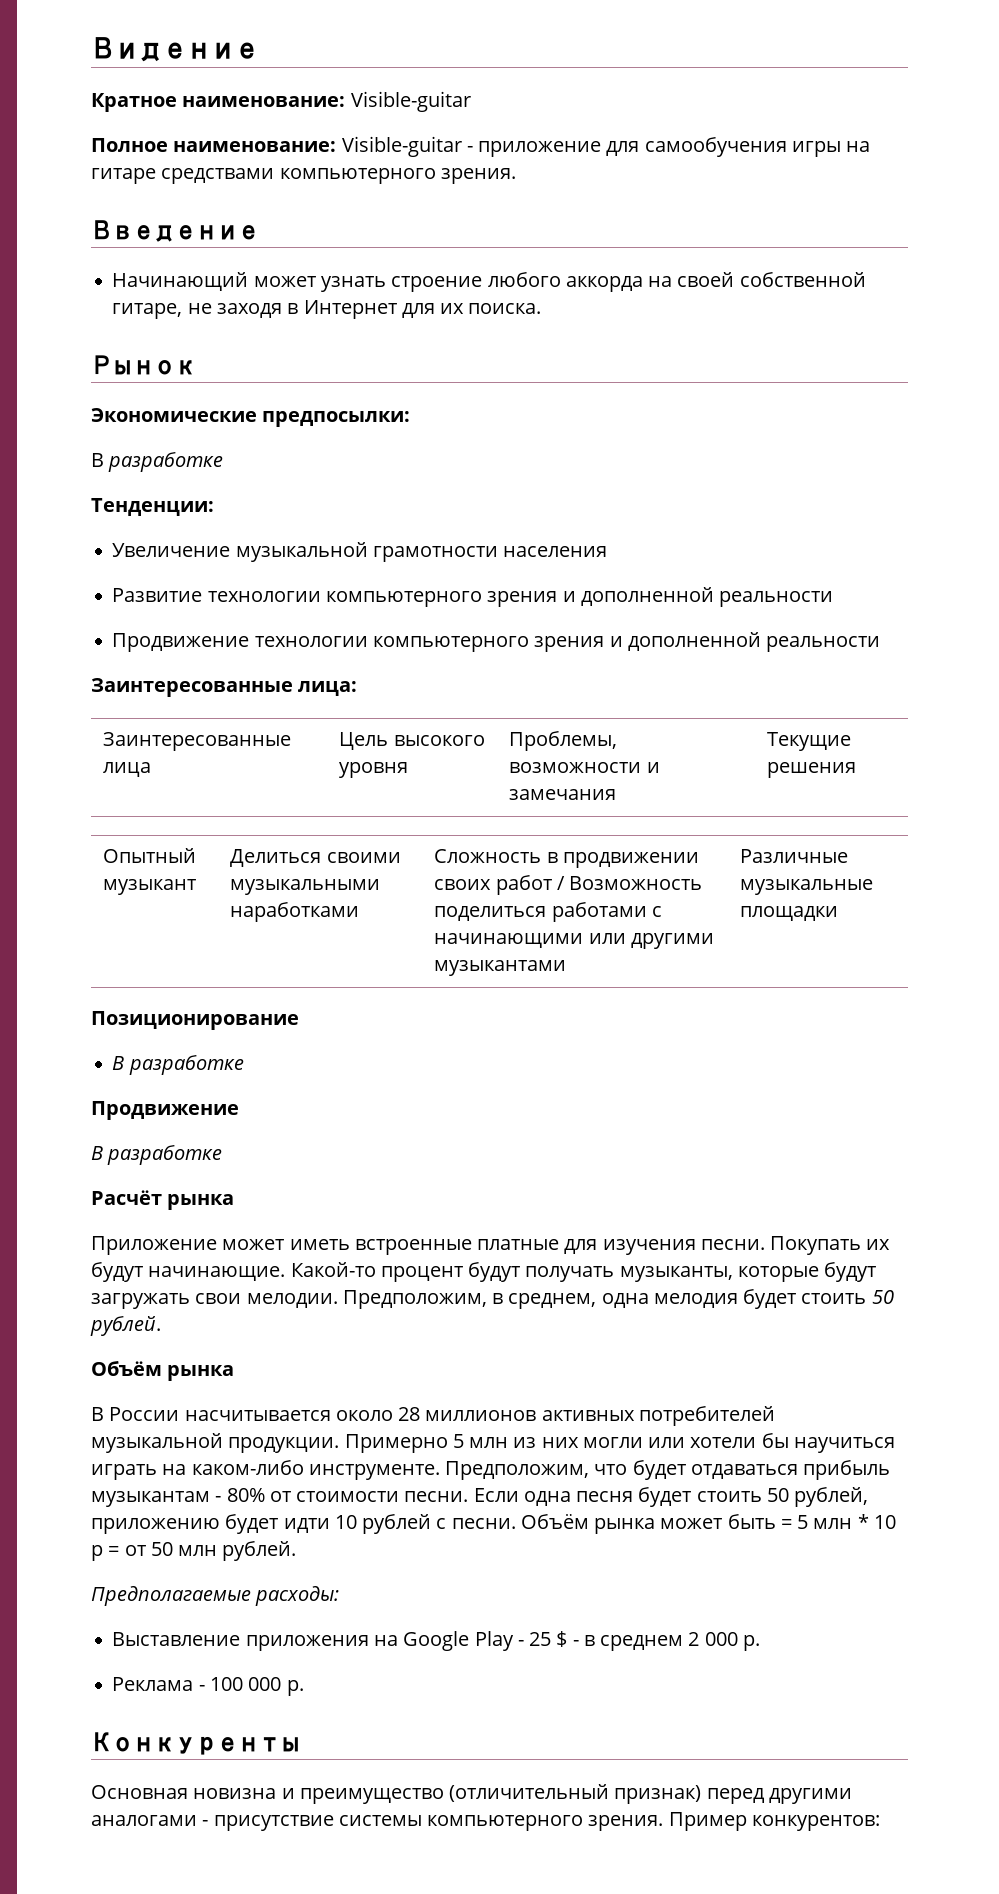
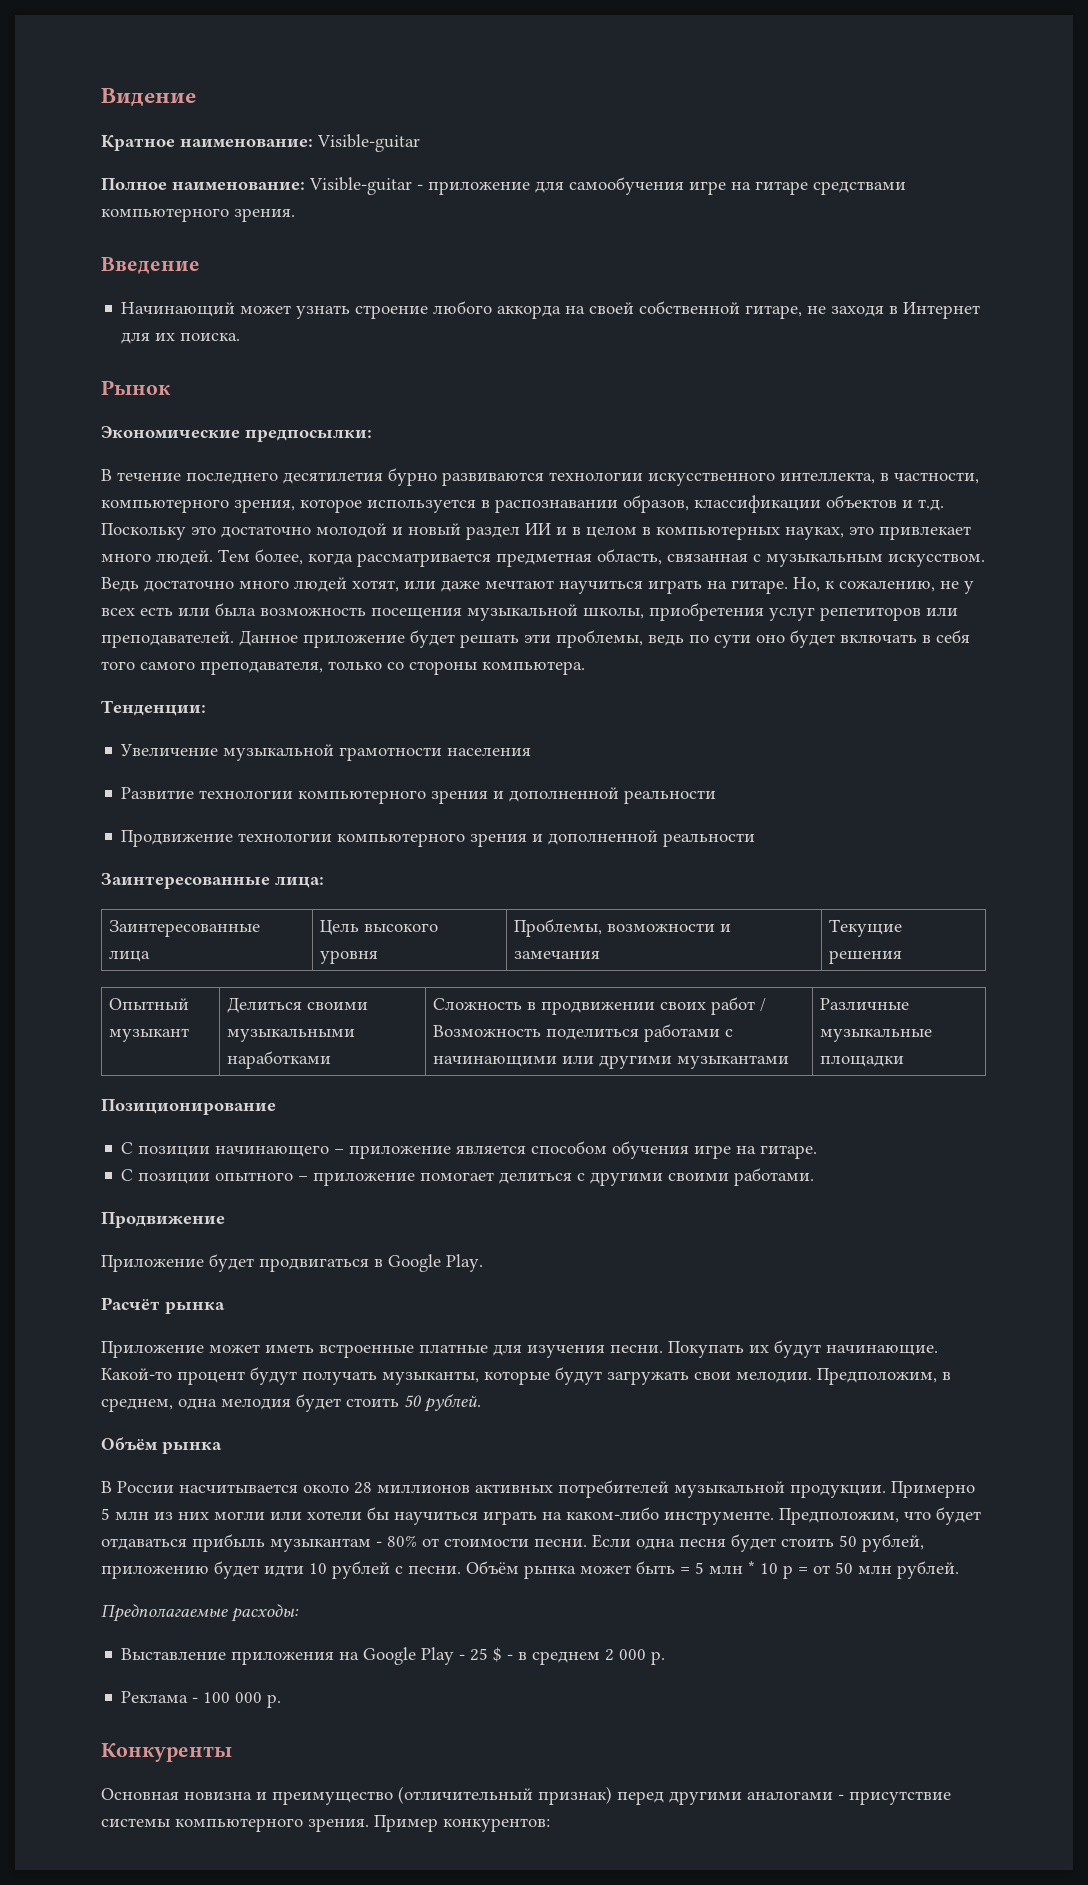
- Полное наименование: Visible-guitar - приложение для самообучения игры на гитаре средствами компьютерного зрения.
+ Полное наименование: Visible-guitar - приложение для самообучения игре на гитаре средствами компьютерного зрения.
  Экономические предпосылки:
- В разработке
+ В течение последнего десятилетия бурно развиваются технологии искусственного интеллекта, в частности, компьютерного зрения, которое используется в распознавании образов, классификации объектов и т.д. Поскольку это достаточно молодой и новый раздел ИИ и в целом в компьютерных науках, это привлекает много людей. Тем более, когда рассматривается предметная область, связанная с музыкальным искусством. Ведь достаточно много людей хотят, или даже мечтают научиться играть на гитаре. Но, к сожалению, не у всех есть или была возможность посещения музыкальной школы, приобретения услуг репетиторов или преподавателей. Данное приложение будет решать эти проблемы, ведь по сути оно будет включать в себя того самого преподавателя, только со стороны компьютера.
  Позиционирование
- В разработке
+ С позиции начинающего – приложение является способом обучения игре на гитаре.
+ С позиции опытного – приложение помогает делиться с другими своими работами.
  Продвижение
- В разработке
+ Приложение будет продвигаться в Google Play.

